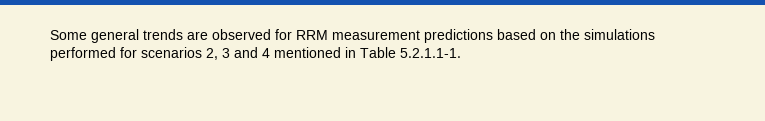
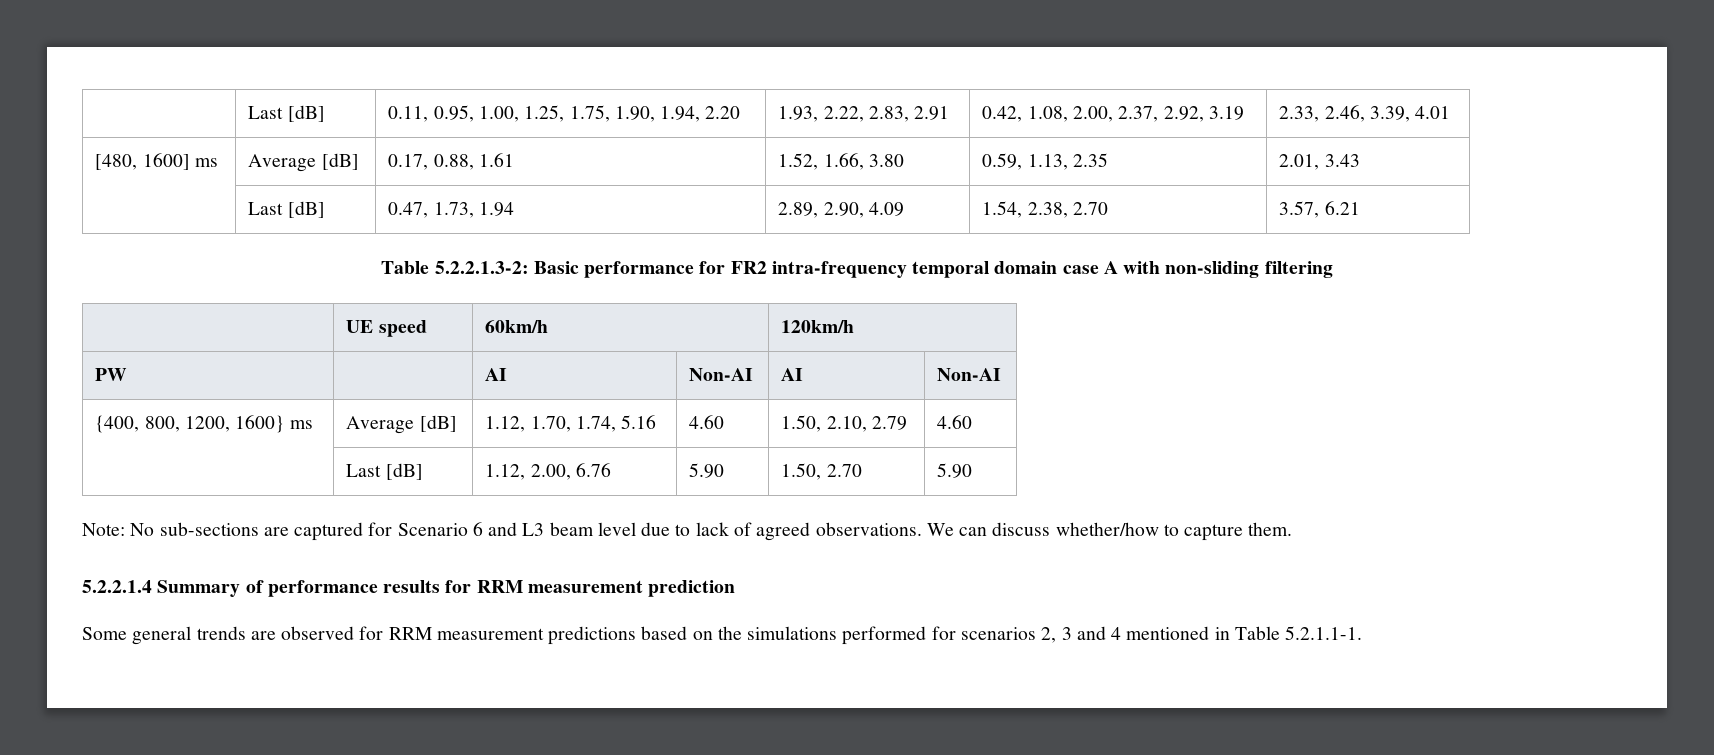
+ | Last [dB] | 0.11, 0.95, 1.00, 1.25, 1.75, 1.90, 1.94, 2.20 | 1.93, 2.22, 2.83, 2.91 | 0.42, 1.08, 2.00, 2.37, 2.92, 3.19 | 2.33, 2.46, 3.39, 4.01
+ [480, 1600] ms | Average [dB] | 0.17, 0.88, 1.61 | 1.52, 1.66, 3.80 | 0.59, 1.13, 2.35 | 2.01, 3.43
+ | Last [dB] | 0.47, 1.73, 1.94 | 2.89, 2.90, 4.09 | 1.54, 2.38, 2.70 | 3.57, 6.21
+ Table 5.2.2.1.3-2: Basic performance for FR2 intra-frequency temporal domain case A with non-sliding filtering
+ | UE speed | 60km/h | 120km/h
+ PW | | AI | Non-AI | AI | Non-AI
+ {400, 800, 1200, 1600} ms | Average [dB] | 1.12, 1.70, 1.74, 5.16 | 4.60 | 1.50, 2.10, 2.79 | 4.60
+ | Last [dB] | 1.12, 2.00, 6.76 | 5.90 | 1.50, 2.70 | 5.90
+ Note: No sub-sections are captured for Scenario 6 and L3 beam level due to lack of agreed observations. We can discuss whether/how to capture them.
+ 5.2.2.1.4 Summary of performance results for RRM measurement prediction

